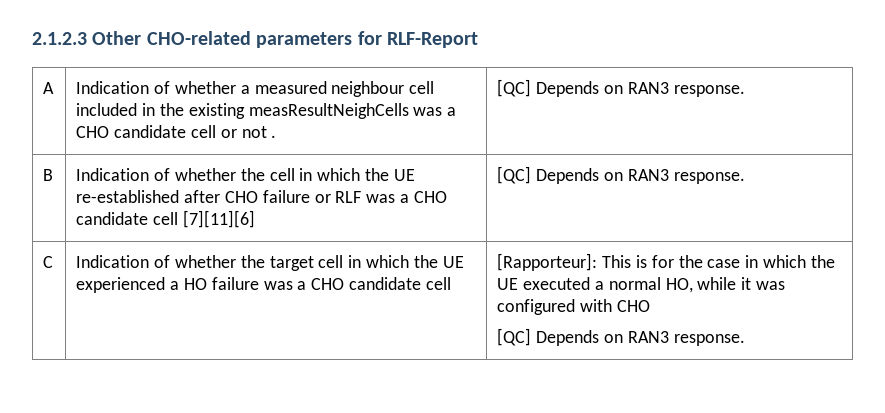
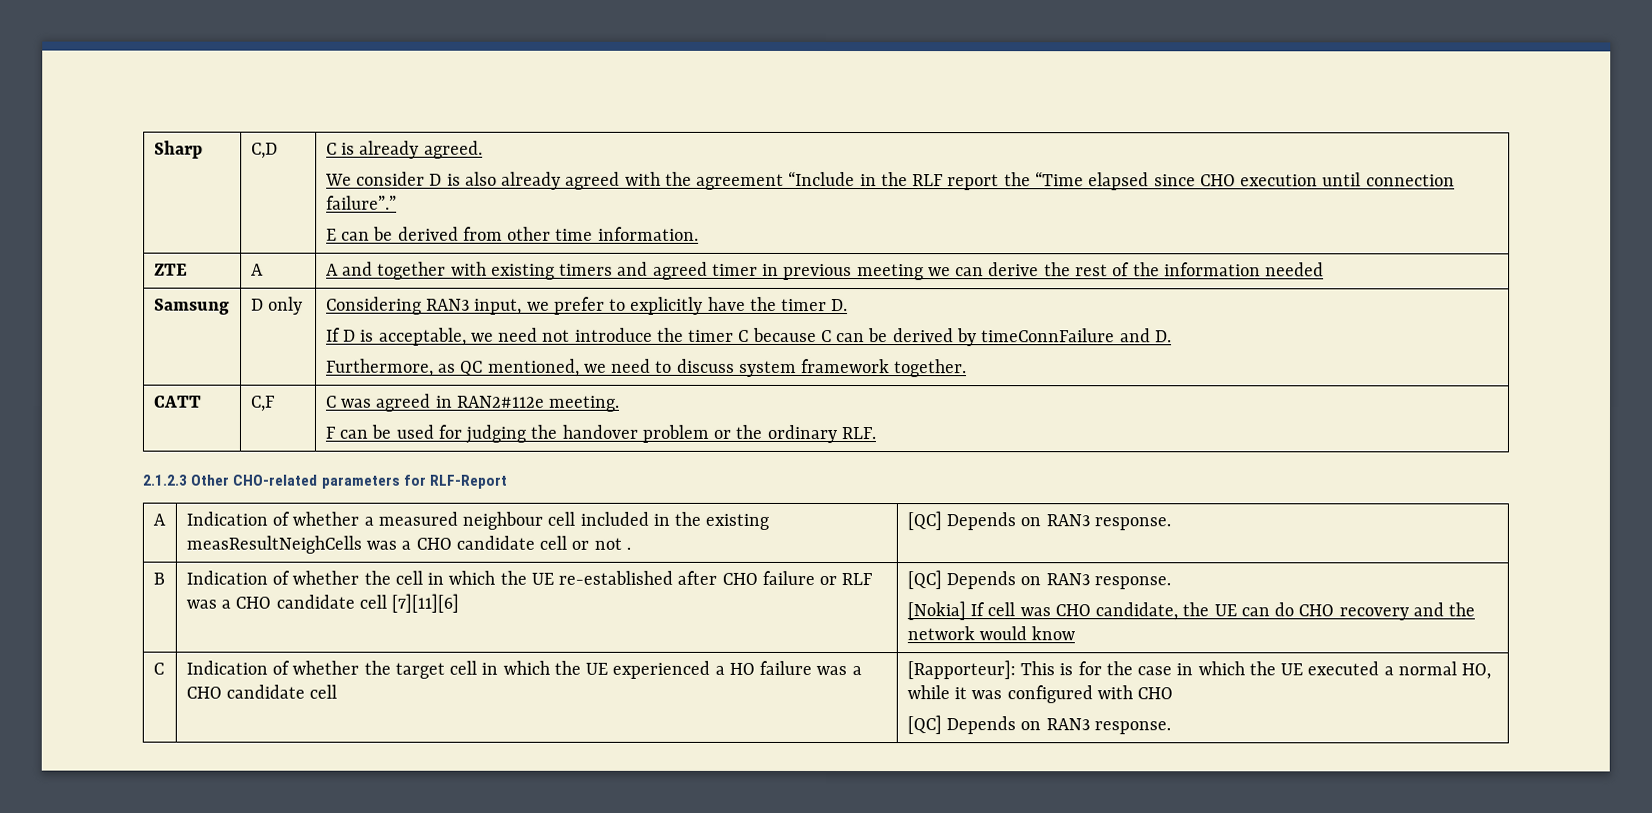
+ Sharp | C,D | C is already agreed.
+ We consider D is also already agreed with the agreement “Include in the RLF report the “Time elapsed since CHO execution until connection failure”.”
+ E can be derived from other time information.
+ ZTE | A | A and together with existing timers and agreed timer in previous meeting we can derive the rest of the information needed
+ Samsung | D only | Considering RAN3 input, we prefer to explicitly have the timer D.
+ If D is acceptable, we need not introduce the timer C because C can be derived by timeConnFailure and D.
+ Furthermore, as QC mentioned, we need to discuss system framework together.
+ CATT | C,F | C was agreed in RAN2#112e meeting.
+ F can be used for judging the handover problem or the ordinary RLF.
+ [Nokia] If cell was CHO candidate, the UE can do CHO recovery and the network would know

